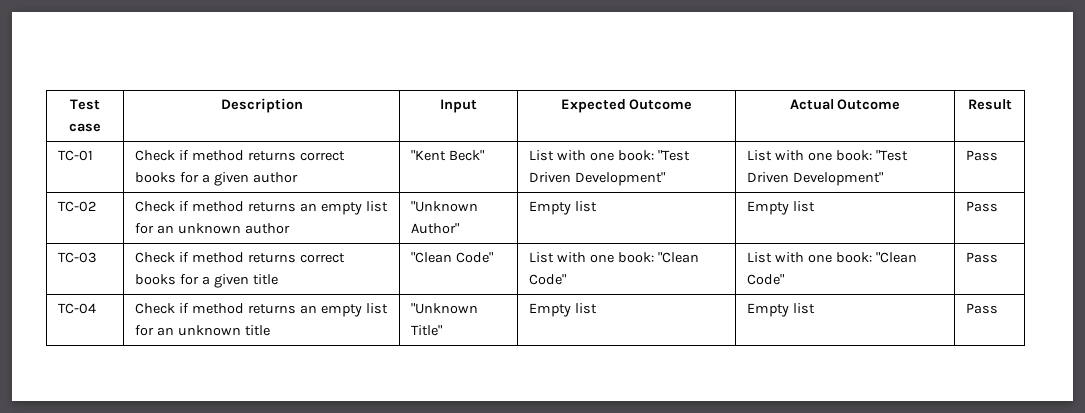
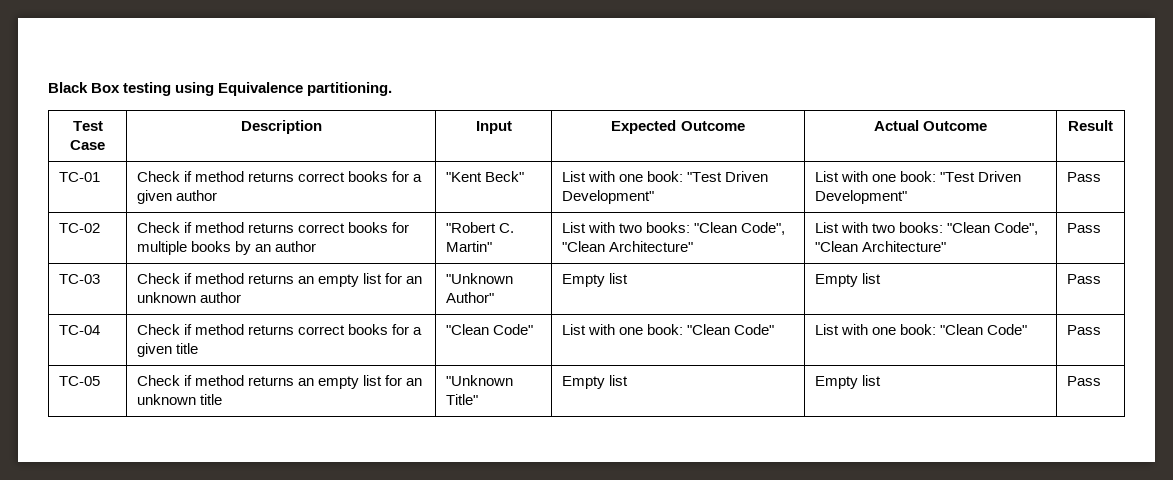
- Test case | Description | Input | Expected Outcome | Actual Outcome | Result
+ Black Box testing using Equivalence partitioning.
+ Test Case | Description | Input | Expected Outcome | Actual Outcome | Result
- TC-02 | Check if method returns an empty list for an unknown author | "Unknown Author" | Empty list | Empty list | Pass
+ TC-02 | Check if method returns correct books for multiple books by an author | "Robert C. Martin" | List with two books: "Clean Code", "Clean Architecture" | List with two books: "Clean Code", "Clean Architecture" | Pass
+ TC-03 | Check if method returns an empty list for an unknown author | "Unknown Author" | Empty list | Empty list | Pass
- TC-03 | Check if method returns correct books for a given title | "Clean Code" | List with one book: "Clean Code" | List with one book: "Clean Code" | Pass
+ TC-04 | Check if method returns correct books for a given title | "Clean Code" | List with one book: "Clean Code" | List with one book: "Clean Code" | Pass
- TC-04 | Check if method returns an empty list for an unknown title | "Unknown Title" | Empty list | Empty list | Pass
+ TC-05 | Check if method returns an empty list for an unknown title | "Unknown Title" | Empty list | Empty list | Pass

